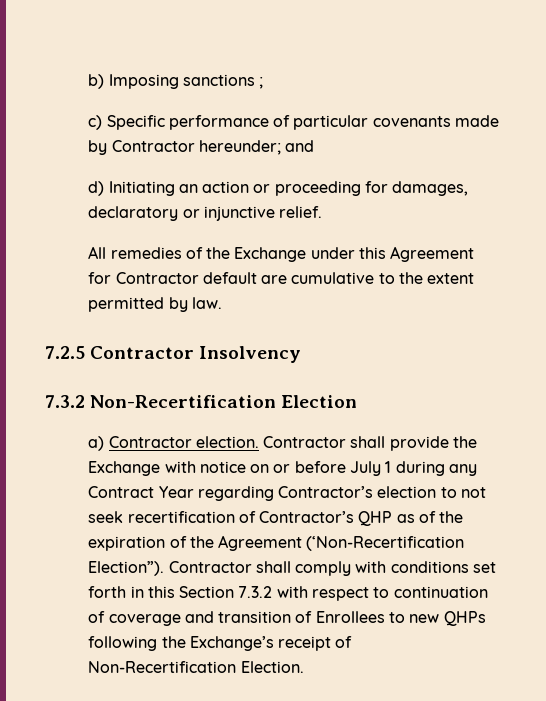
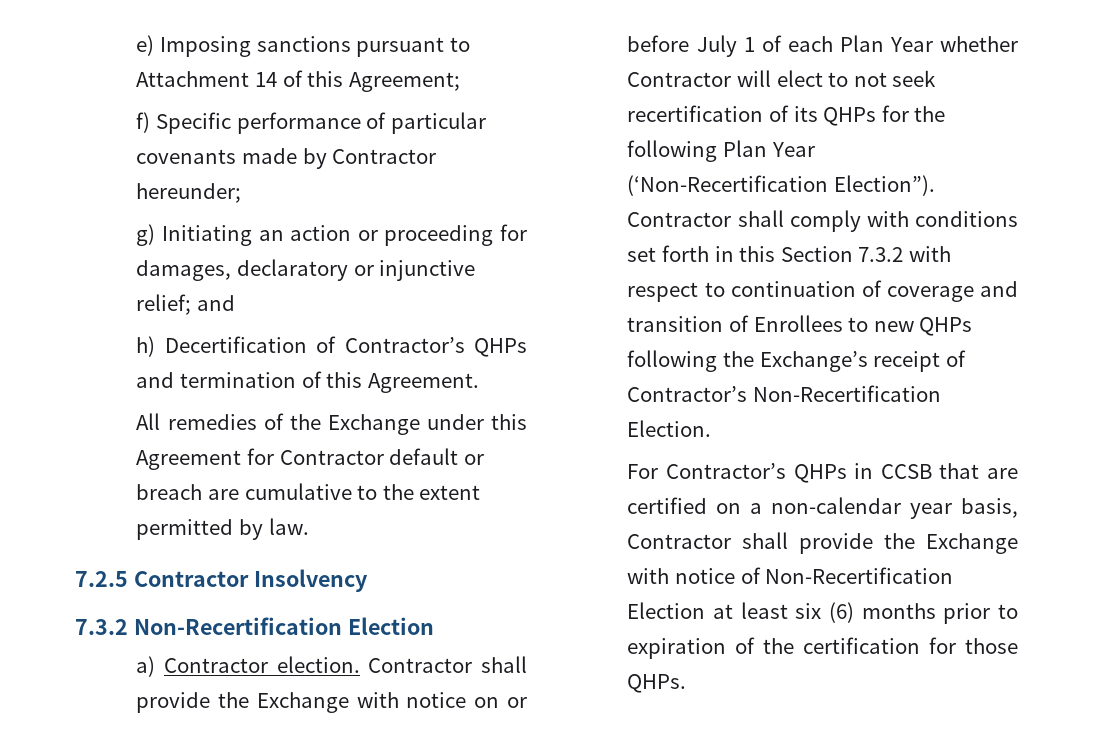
- b) Imposing sanctions ;
- c) Specific performance of particular covenants made by Contractor hereunder; and
- d) Initiating an action or proceeding for damages, declaratory or injunctive relief.
+ e) Imposing sanctions pursuant to Attachment 14 of this Agreement;
+ f) Specific performance of particular covenants made by Contractor hereunder;
+ g) Initiating an action or proceeding for damages, declaratory or injunctive relief; and
+ h) Decertification of Contractor’s QHPs and termination of this Agreement.
- All remedies of the Exchange under this Agreement for Contractor default are cumulative to the extent permitted by law.
+ All remedies of the Exchange under this Agreement for Contractor default or breach are cumulative to the extent permitted by law.
- Contractor shall provide the Exchange with notice on or before July 1 during any Contract Year regarding Contractor’s election to not seek recertification of Contractor’s QHP as of the expiration of the Agreement (‘Non-Recertification Election”).
+ Contractor shall provide the Exchange with notice on or before July 1 of each Plan Year whether Contractor will elect to not seek recertification of its QHPs for the following Plan Year (‘Non-Recertification Election”).
- Contractor shall comply with conditions set forth in this Section 7.3.2 with respect to continuation of coverage and transition of Enrollees to new QHPs following the Exchange’s receipt of Non-Recertification Election.
+ Contractor shall comply with conditions set forth in this Section 7.3.2 with respect to continuation of coverage and transition of Enrollees to new QHPs following the Exchange’s receipt of Contractor’s Non-Recertification Election.
+ For Contractor’s QHPs in CCSB that are certified on a non-calendar year basis, Contractor shall provide the Exchange with notice of Non-Recertification Election at least six (6) months prior to expiration of the certification for those QHPs.

